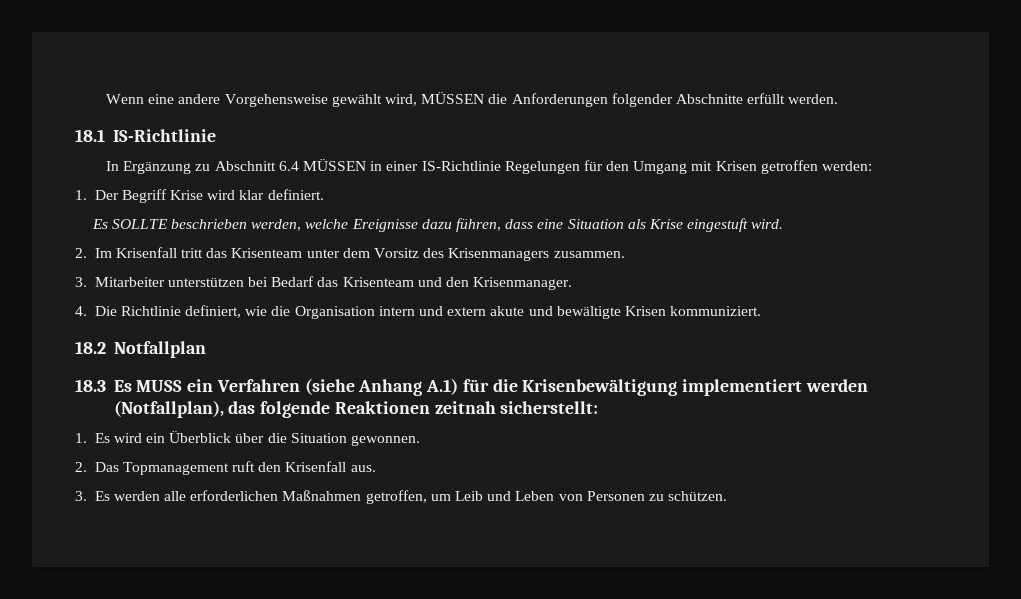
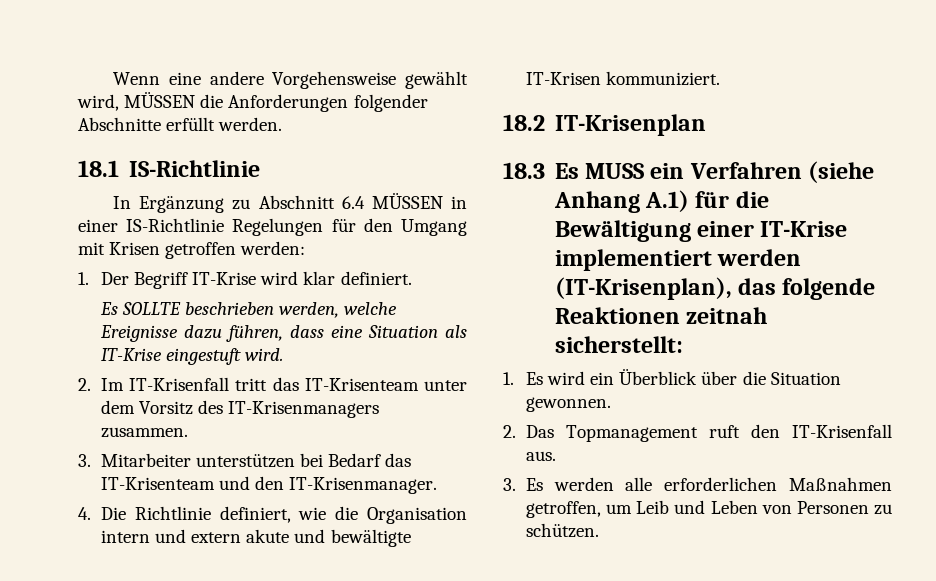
- 1. Der Begriff Krise wird klar definiert.
+ 1. Der Begriff IT-Krise wird klar definiert.
- Es SOLLTE beschrieben werden, welche Ereignisse dazu führen, dass eine Situation als Krise eingestuft wird.
+ Es SOLLTE beschrieben werden, welche Ereignisse dazu führen, dass eine Situation als IT-Krise eingestuft wird.
- 2. Im Krisenfall tritt das Krisenteam unter dem Vorsitz des Krisenmanagers zusammen.
+ 2. Im IT-Krisenfall tritt das IT-Krisenteam unter dem Vorsitz des IT-Krisenmanagers zusammen.
- 3. Mitarbeiter unterstützen bei Bedarf das Krisenteam und den Krisenmanager.
+ 3. Mitarbeiter unterstützen bei Bedarf das IT-Krisenteam und den IT-Krisenmanager.
- 4. Die Richtlinie definiert, wie die Organisation intern und extern akute und bewältigte Krisen kommuniziert.
+ 4. Die Richtlinie definiert, wie die Organisation intern und extern akute und bewältigte IT-Krisen kommuniziert.
- 18.2 Notfallplan
+ 18.2 IT-Krisenplan
- 18.3 Es MUSS ein Verfahren (siehe Anhang A.1) für die Krisenbewältigung implementiert werden (Notfallplan), das folgende Reaktionen zeitnah sicherstellt:
+ 18.3 Es MUSS ein Verfahren (siehe Anhang A.1) für die Bewältigung einer IT-Krise implementiert werden (IT-Krisenplan), das folgende Reaktionen zeitnah sicherstellt:
- 2. Das Topmanagement ruft den Krisenfall aus.
+ 2. Das Topmanagement ruft den IT-Krisenfall aus.

